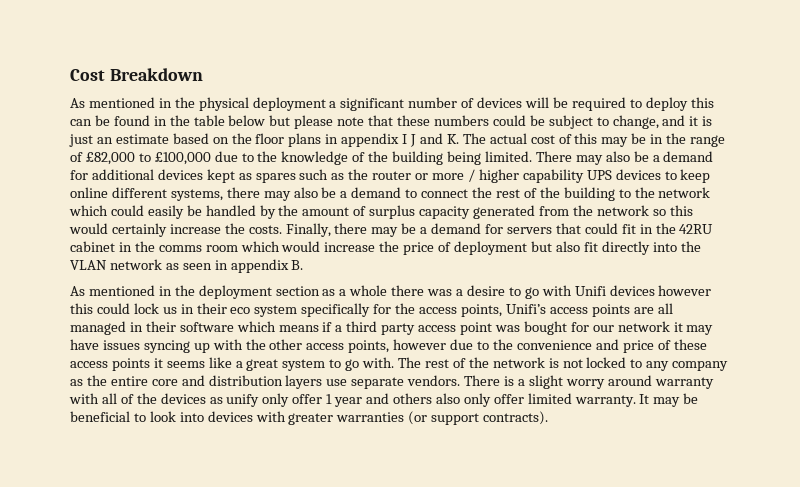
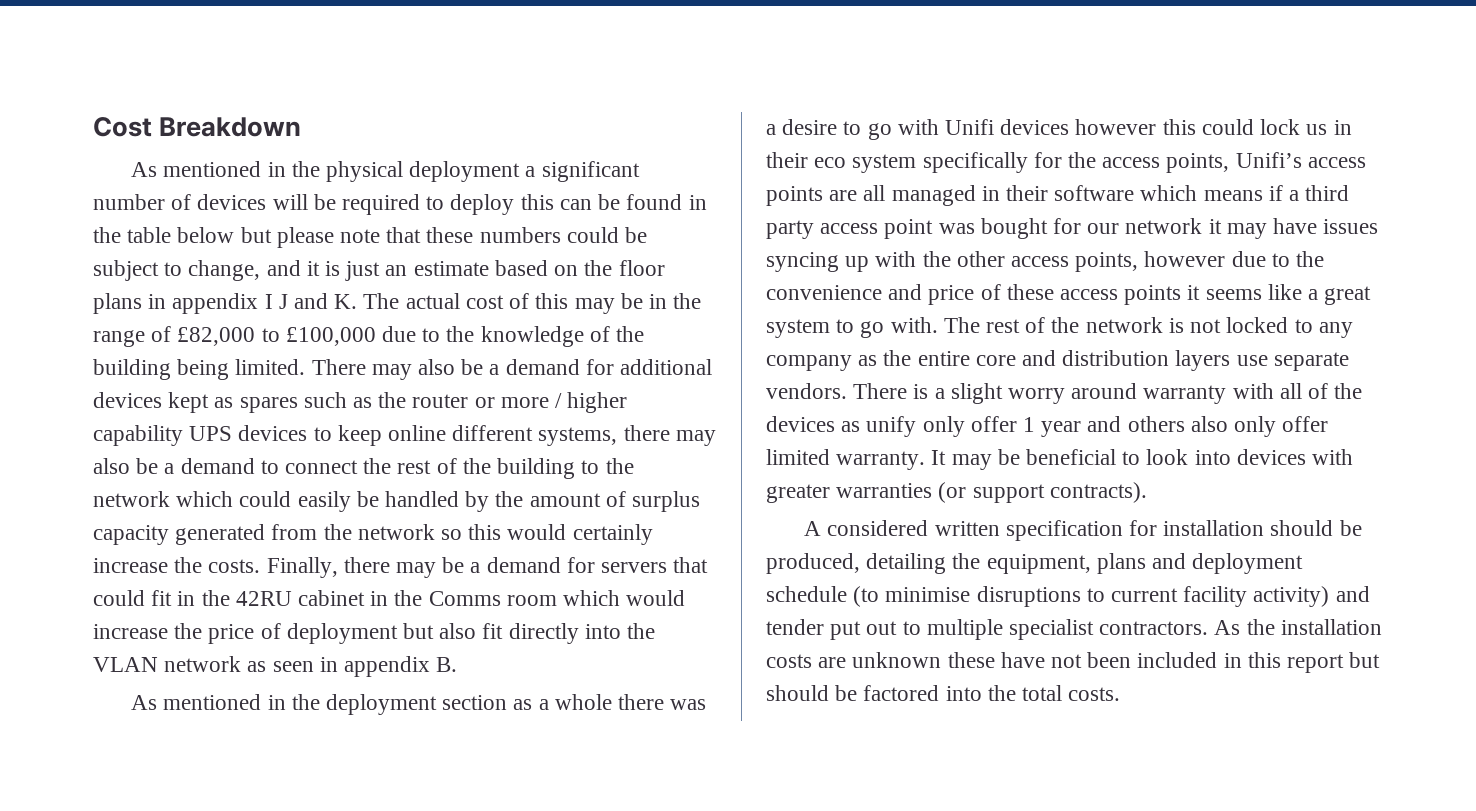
- Finally, there may be a demand for servers that could fit in the 42RU cabinet in the comms room which would increase the price of deployment but also fit directly into the VLAN network as seen in appendix B.
+ Finally, there may be a demand for servers that could fit in the 42RU cabinet in the Comms room which would increase the price of deployment but also fit directly into the VLAN network as seen in appendix B.
+ A considered written specification for installation should be produced, detailing the equipment, plans and deployment schedule (to minimise disruptions to current facility activity) and tender put out to multiple specialist contractors. As the installation costs are unknown these have not been included in this report but should be factored into the total costs.

